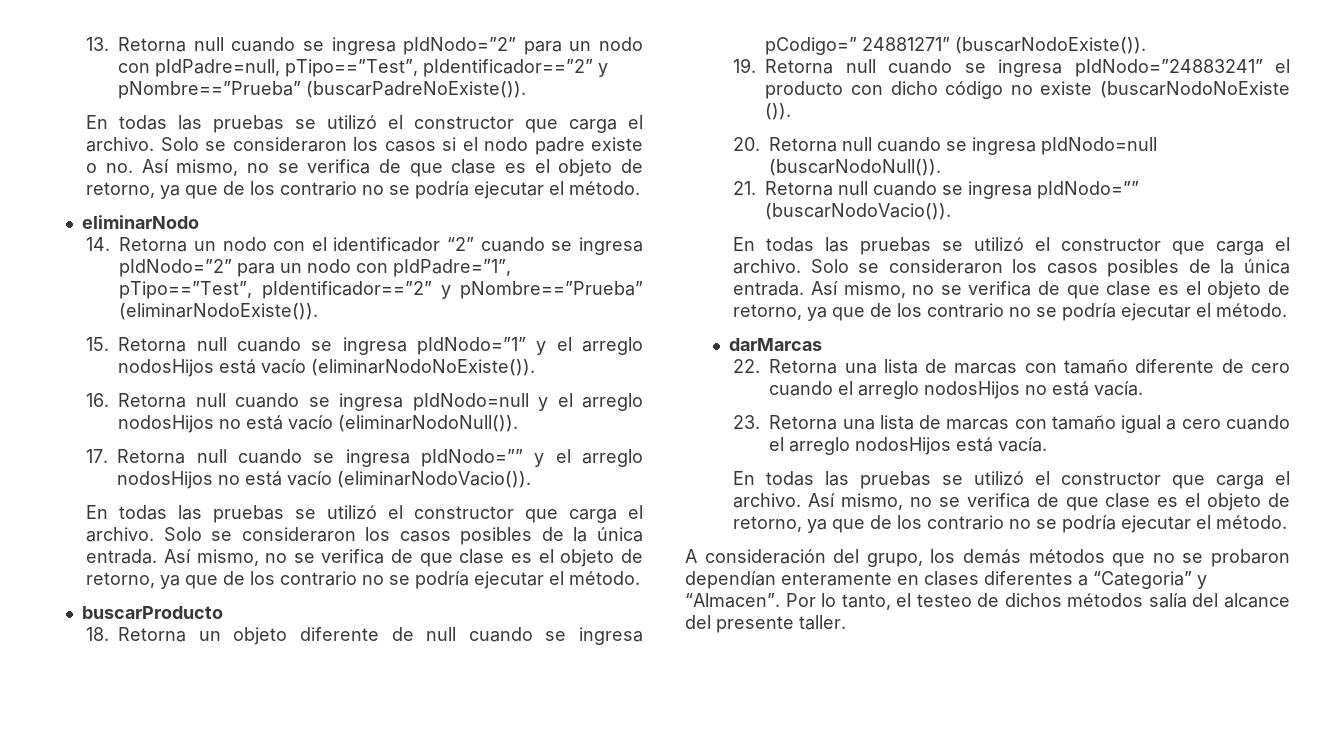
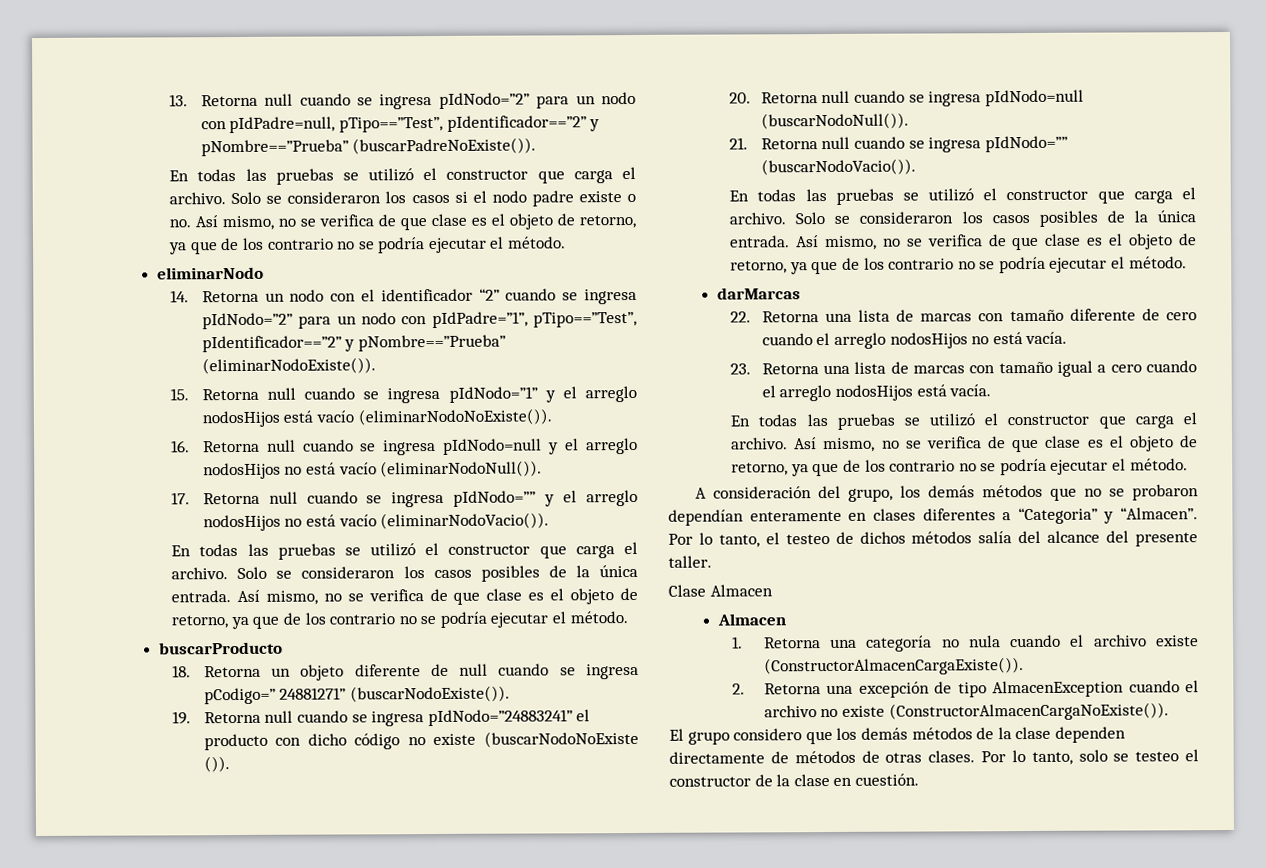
+ Clase Almacen
+ Almacen
+ 1. Retorna una categoría no nula cuando el archivo existe (ConstructorAlmacenCargaExiste()).
+ 2. Retorna una excepción de tipo AlmacenException cuando el archivo no existe (ConstructorAlmacenCargaNoExiste()).
+ El grupo considero que los demás métodos de la clase dependen directamente de métodos de otras clases. Por lo tanto, solo se testeo el constructor de la clase en cuestión.

